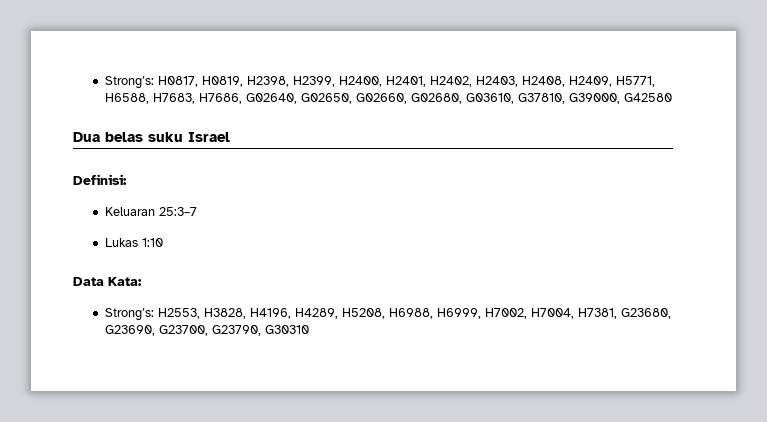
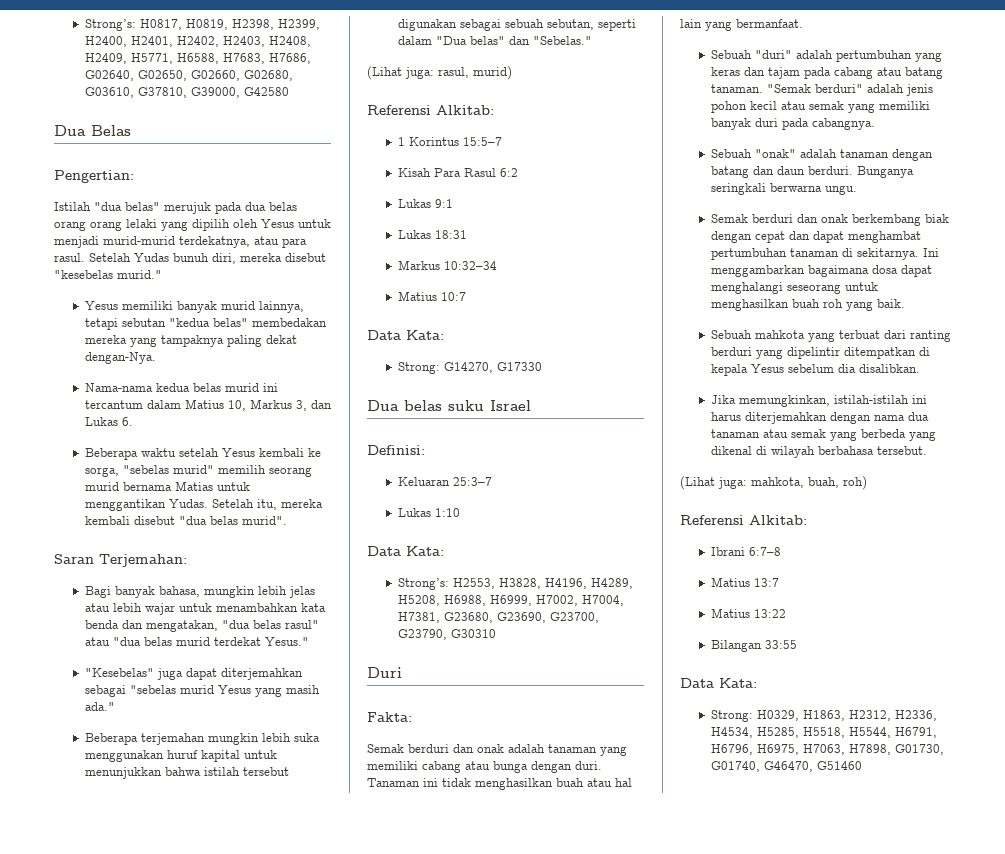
+ Dua Belas
+ Pengertian:
+ Istilah "dua belas" merujuk pada dua belas orang orang lelaki yang dipilih oleh Yesus untuk menjadi murid-murid terdekatnya, atau para rasul. Setelah Yudas bunuh diri, mereka disebut "kesebelas murid."
+ Yesus memiliki banyak murid lainnya, tetapi sebutan "kedua belas" membedakan mereka yang tampaknya paling dekat dengan-Nya.
+ Nama-nama kedua belas murid ini tercantum dalam Matius 10, Markus 3, dan Lukas 6.
+ Beberapa waktu setelah Yesus kembali ke sorga, "sebelas murid" memilih seorang murid bernama Matias untuk menggantikan Yudas. Setelah itu, mereka kembali disebut "dua belas murid".
+ Saran Terjemahan:
+ Bagi banyak bahasa, mungkin lebih jelas atau lebih wajar untuk menambahkan kata benda dan mengatakan, "dua belas rasul" atau "dua belas murid terdekat Yesus."
+ "Kesebelas" juga dapat diterjemahkan sebagai "sebelas murid Yesus yang masih ada."
+ Beberapa terjemahan mungkin lebih suka menggunakan huruf kapital untuk menunjukkan bahwa istilah tersebut digunakan sebagai sebuah sebutan, seperti dalam "Dua belas" dan "Sebelas."
+ (Lihat juga: rasul, murid)
+ Referensi Alkitab:
+ 1 Korintus 15:5–7
+ Kisah Para Rasul 6:2
+ Lukas 9:1
+ Lukas 18:31
+ Markus 10:32–34
+ Matius 10:7
+ Data Kata:
+ Strong: G14270, G17330
+ Duri
+ Fakta:
+ Semak berduri dan onak adalah tanaman yang memiliki cabang atau bunga dengan duri. Tanaman ini tidak menghasilkan buah atau hal lain yang bermanfaat.
+ Sebuah "duri" adalah pertumbuhan yang keras dan tajam pada cabang atau batang tanaman. "Semak berduri" adalah jenis pohon kecil atau semak yang memiliki banyak duri pada cabangnya.
+ Sebuah "onak" adalah tanaman dengan batang dan daun berduri. Bunganya seringkali berwarna ungu.
+ Semak berduri dan onak berkembang biak dengan cepat dan dapat menghambat pertumbuhan tanaman di sekitarnya. Ini menggambarkan bagaimana dosa dapat menghalangi seseorang untuk menghasilkan buah roh yang baik.
+ Sebuah mahkota yang terbuat dari ranting berduri yang dipelintir ditempatkan di kepala Yesus sebelum dia disalibkan.
+ Jika memungkinkan, istilah-istilah ini harus diterjemahkan dengan nama dua tanaman atau semak yang berbeda yang dikenal di wilayah berbahasa tersebut.
+ (Lihat juga: mahkota, buah, roh)
+ Referensi Alkitab:
+ Ibrani 6:7–8
+ Matius 13:7
+ Matius 13:22
+ Bilangan 33:55
+ Data Kata:
+ Strong: H0329, H1863, H2312, H2336, H4534, H5285, H5518, H5544, H6791, H6796, H6975, H7063, H7898, G01730, G01740, G46470, G51460

